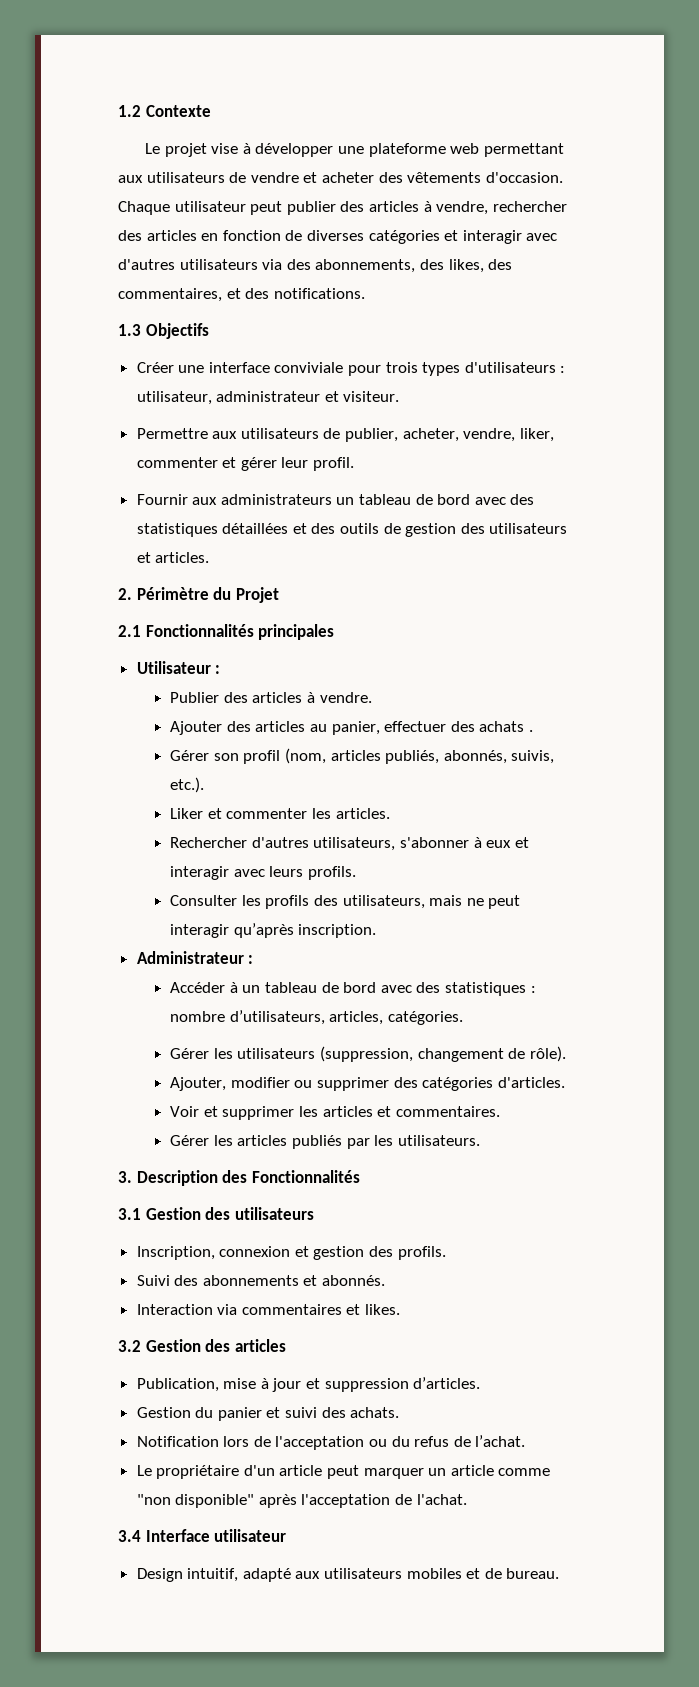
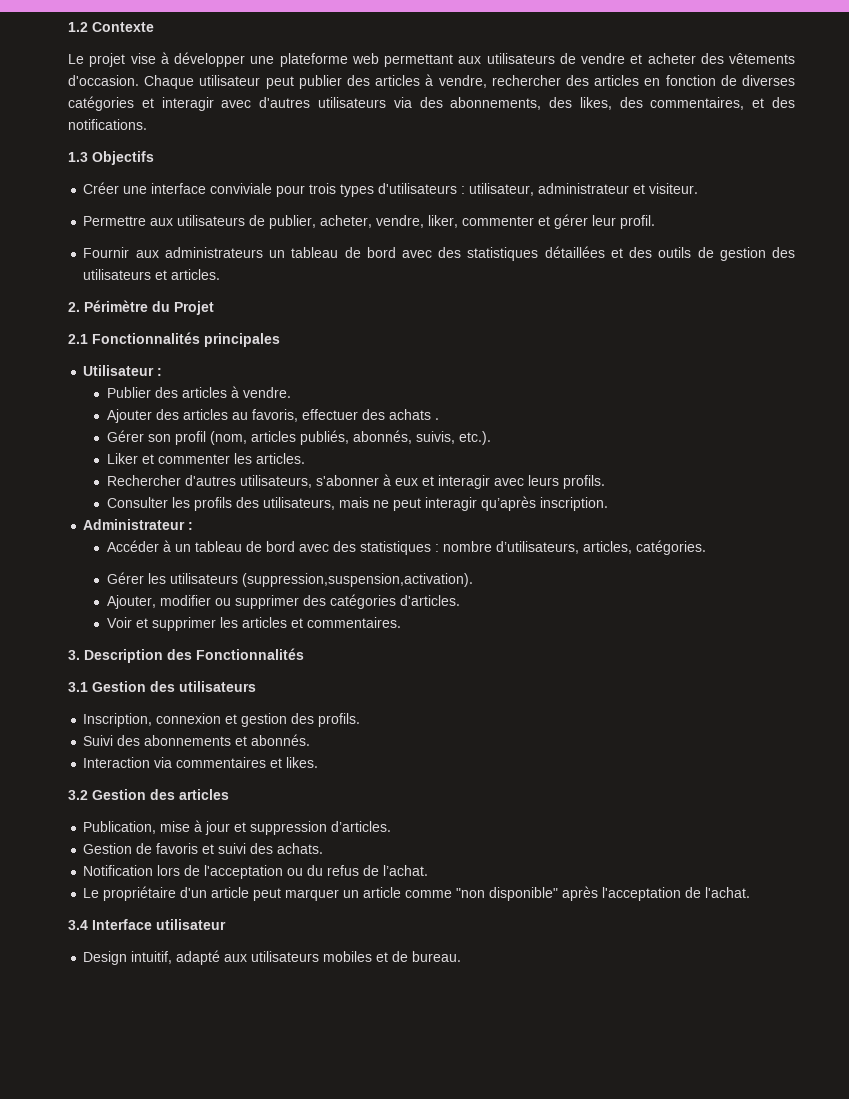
- Ajouter des articles au panier, effectuer des achats .
+ Ajouter des articles au favoris, effectuer des achats .
- Gérer les utilisateurs (suppression, changement de rôle).
+ Gérer les utilisateurs (suppression,suspension,activation).
- Gérer les articles publiés par les utilisateurs.
- Gestion du panier et suivi des achats.
+ Gestion de favoris et suivi des achats.

